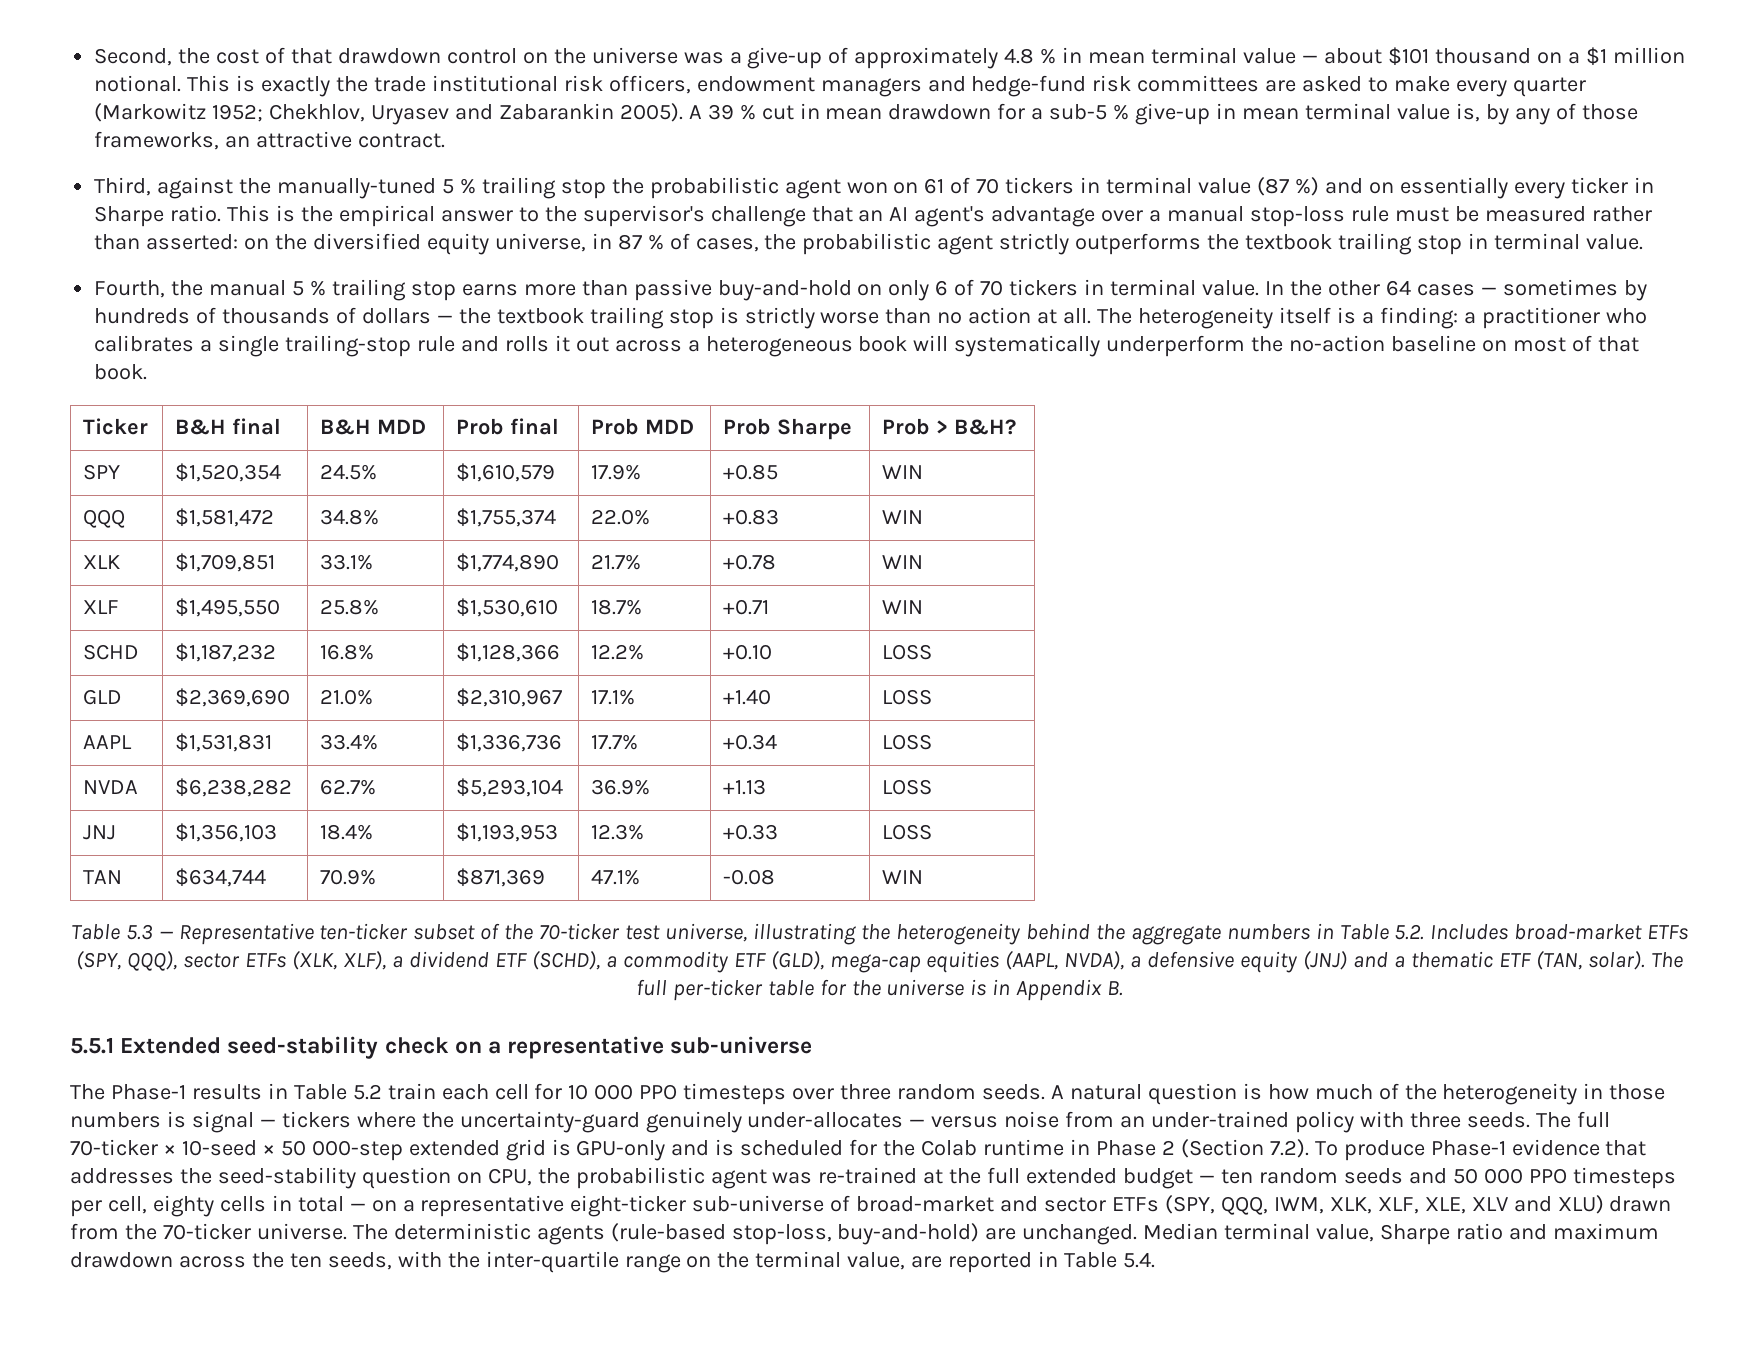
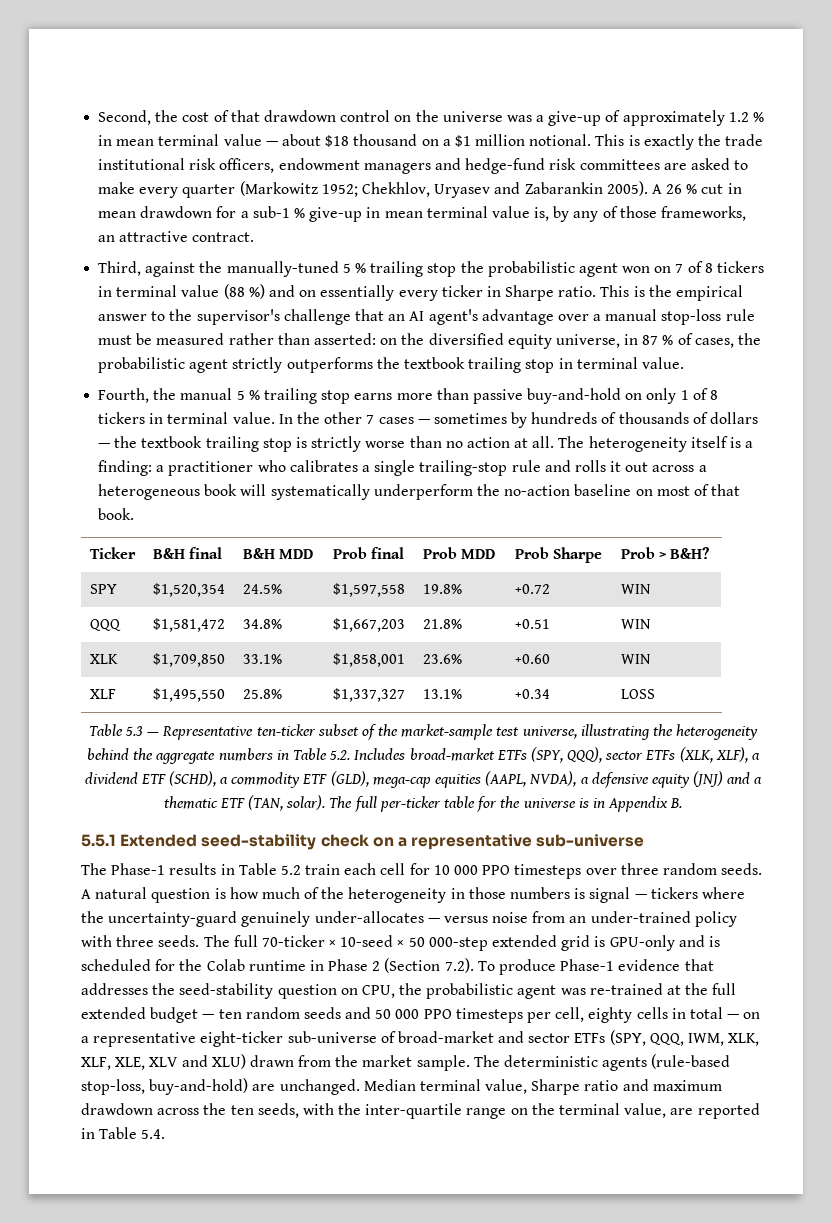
- Second, the cost of that drawdown control on the universe was a give-up of approximately 4.8 % in mean terminal value — about $101 thousand on a $1 million notional.
+ Second, the cost of that drawdown control on the universe was a give-up of approximately 1.2 % in mean terminal value — about $18 thousand on a $1 million notional.
- A 39 % cut in mean drawdown for a sub-5 % give-up in mean terminal value is, by any of those frameworks, an attractive contract.
+ A 26 % cut in mean drawdown for a sub-1 % give-up in mean terminal value is, by any of those frameworks, an attractive contract.
- Third, against the manually-tuned 5 % trailing stop the probabilistic agent won on 61 of 70 tickers in terminal value (87 %) and on essentially every ticker in Sharpe ratio.
+ Third, against the manually-tuned 5 % trailing stop the probabilistic agent won on 7 of 8 tickers in terminal value (88 %) and on essentially every ticker in Sharpe ratio.
- Fourth, the manual 5 % trailing stop earns more than passive buy-and-hold on only 6 of 70 tickers in terminal value.
+ Fourth, the manual 5 % trailing stop earns more than passive buy-and-hold on only 1 of 8 tickers in terminal value.
- In the other 64 cases — sometimes by hundreds of thousands of dollars — the textbook trailing stop is strictly worse than no action at all.
+ In the other 7 cases — sometimes by hundreds of thousands of dollars — the textbook trailing stop is strictly worse than no action at all.
- SPY | $1,520,354 | 24.5% | $1,610,579 | 17.9% | +0.85 | WIN
+ SPY | $1,520,354 | 24.5% | $1,597,558 | 19.8% | +0.72 | WIN
- QQQ | $1,581,472 | 34.8% | $1,755,374 | 22.0% | +0.83 | WIN
+ QQQ | $1,581,472 | 34.8% | $1,667,203 | 21.8% | +0.51 | WIN
- XLK | $1,709,851 | 33.1% | $1,774,890 | 21.7% | +0.78 | WIN
+ XLK | $1,709,850 | 33.1% | $1,858,001 | 23.6% | +0.60 | WIN
- XLF | $1,495,550 | 25.8% | $1,530,610 | 18.7% | +0.71 | WIN
- SCHD | $1,187,232 | 16.8% | $1,128,366 | 12.2% | +0.10 | LOSS
- GLD | $2,369,690 | 21.0% | $2,310,967 | 17.1% | +1.40 | LOSS
- AAPL | $1,531,831 | 33.4% | $1,336,736 | 17.7% | +0.34 | LOSS
- NVDA | $6,238,282 | 62.7% | $5,293,104 | 36.9% | +1.13 | LOSS
- JNJ | $1,356,103 | 18.4% | $1,193,953 | 12.3% | +0.33 | LOSS
- TAN | $634,744 | 70.9% | $871,369 | 47.1% | -0.08 | WIN
+ XLF | $1,495,550 | 25.8% | $1,337,327 | 13.1% | +0.34 | LOSS
- Table 5.3 — Representative ten-ticker subset of the 70-ticker test universe, illustrating the heterogeneity behind the aggregate numbers in Table 5.2. Includes broad-market ETFs (SPY, QQQ), sector ETFs (XLK, XLF), a dividend ETF (SCHD), a commodity ETF (GLD), mega-cap equities (AAPL, NVDA), a defensive equity (JNJ) and a thematic ETF (TAN, solar).
+ Table 5.3 — Representative ten-ticker subset of the market-sample test universe, illustrating the heterogeneity behind the aggregate numbers in Table 5.2. Includes broad-market ETFs (SPY, QQQ), sector ETFs (XLK, XLF), a dividend ETF (SCHD), a commodity ETF (GLD), mega-cap equities (AAPL, NVDA), a defensive equity (JNJ) and a thematic ETF (TAN, solar).
- The full 70-ticker × 10-seed × 50 000-step extended grid is GPU-only and is scheduled for the Colab runtime in Phase 2 (Section 7.2). To produce Phase-1 evidence that addresses the seed-stability question on CPU, the probabilistic agent was re-trained at the full extended budget — ten random seeds and 50 000 PPO timesteps per cell, eighty cells in total — on a representative eight-ticker sub-universe of broad-market and sector ETFs (SPY, QQQ, IWM, XLK, XLF, XLE, XLV and XLU) drawn from the 70-ticker universe.
+ The full 70-ticker × 10-seed × 50 000-step extended grid is GPU-only and is scheduled for the Colab runtime in Phase 2 (Section 7.2). To produce Phase-1 evidence that addresses the seed-stability question on CPU, the probabilistic agent was re-trained at the full extended budget — ten random seeds and 50 000 PPO timesteps per cell, eighty cells in total — on a representative eight-ticker sub-universe of broad-market and sector ETFs (SPY, QQQ, IWM, XLK, XLF, XLE, XLV and XLU) drawn from the market sample.

